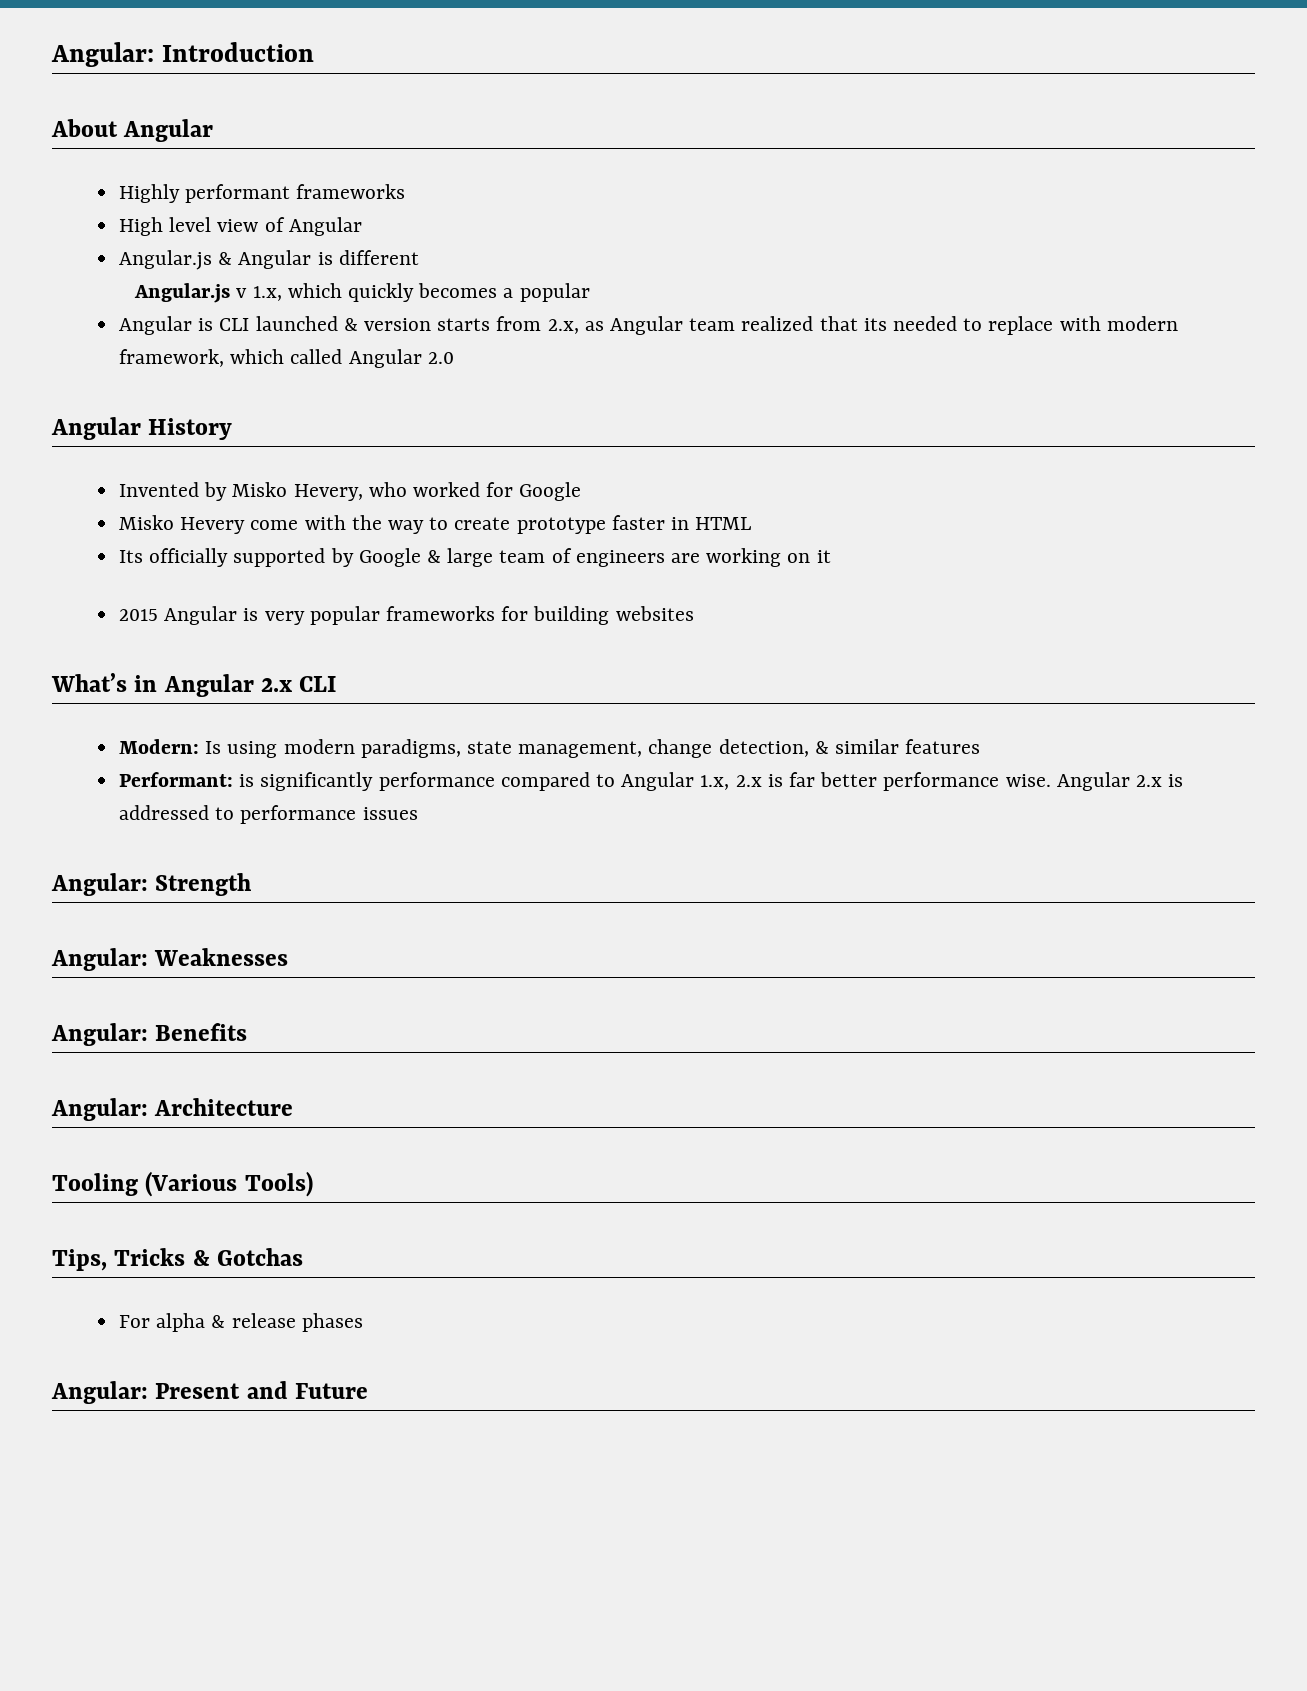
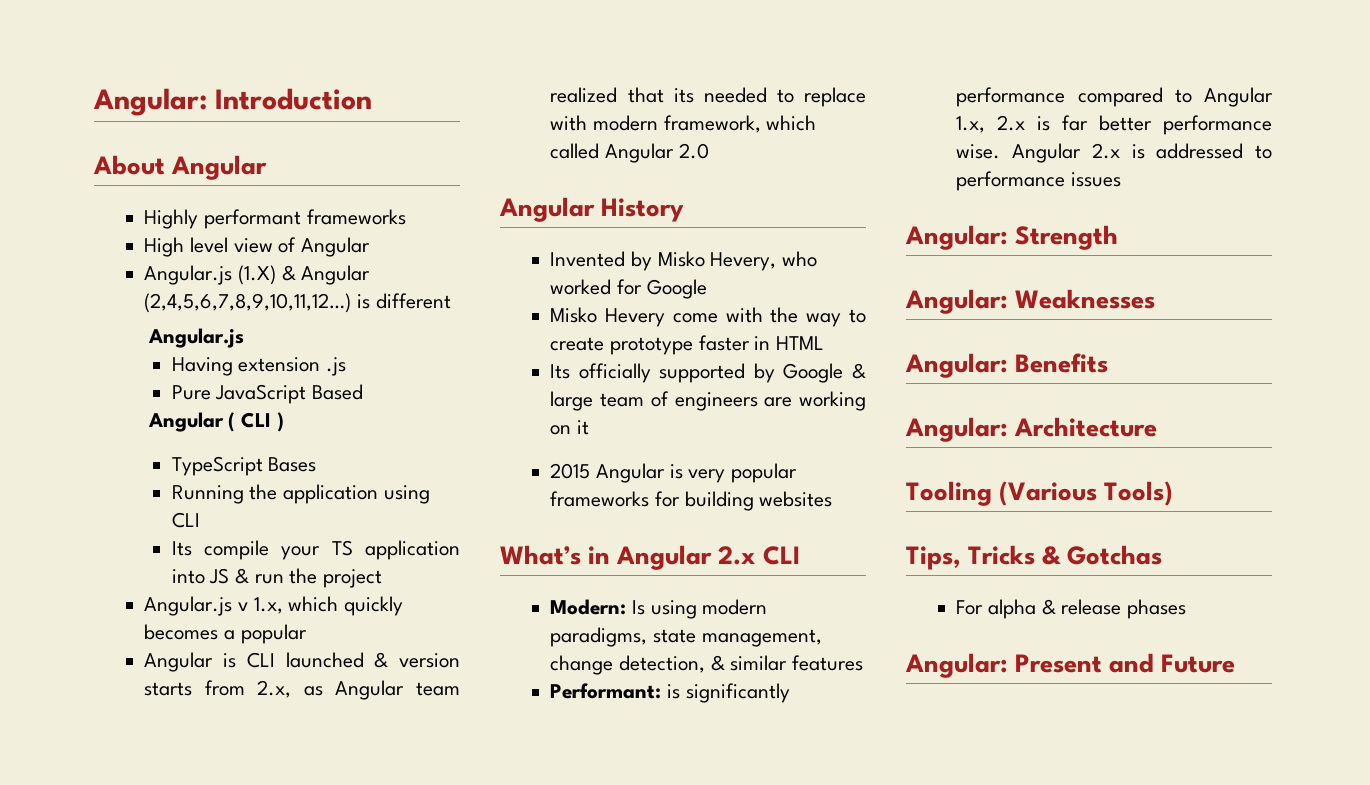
- Angular.js & Angular is different
+ Angular.js (1.X) & Angular (2,4,5,6,7,8,9,10,11,12…) is different
+ Angular.js
+ Having extension .js
+ Pure JavaScript Based
+ Angular ( CLI )
+ TypeScript Bases
+ Running the application using CLI
+ Its compile your TS application into JS & run the project

